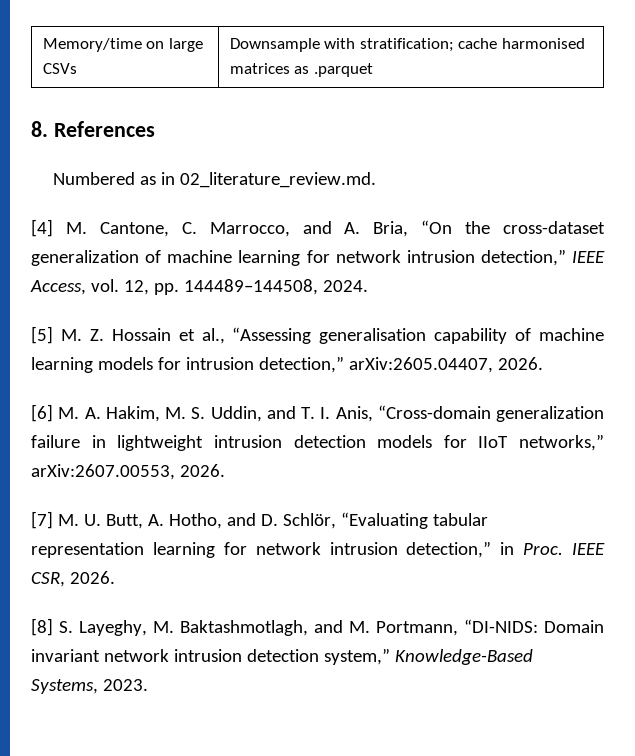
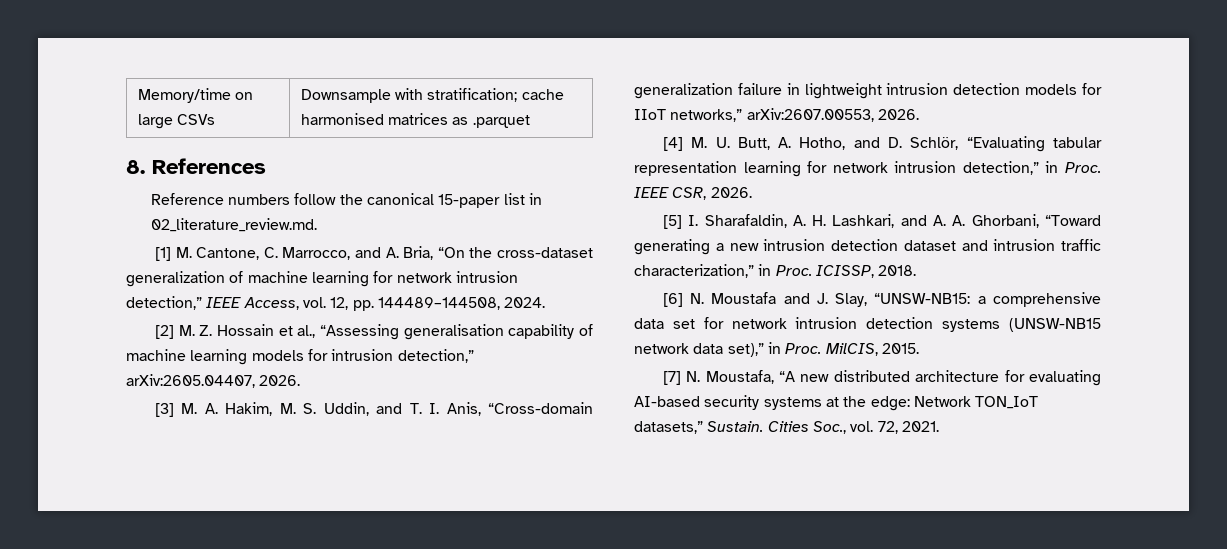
- Numbered as in 02_literature_review.md.
+ Reference numbers follow the canonical 15-paper list in 02_literature_review.md.
- [4] M. Cantone, C. Marrocco, and A. Bria, “On the cross-dataset generalization of machine learning for network intrusion detection,” IEEE Access, vol. 12, pp. 144489–144508, 2024.
+ [1] M. Cantone, C. Marrocco, and A. Bria, “On the cross-dataset generalization of machine learning for network intrusion detection,” IEEE Access, vol. 12, pp. 144489–144508, 2024.
- [5] M. Z. Hossain et al., “Assessing generalisation capability of machine learning models for intrusion detection,” arXiv:2605.04407, 2026.
+ [2] M. Z. Hossain et al., “Assessing generalisation capability of machine learning models for intrusion detection,” arXiv:2605.04407, 2026.
- [6] M. A. Hakim, M. S. Uddin, and T. I. Anis, “Cross-domain generalization failure in lightweight intrusion detection models for IIoT networks,” arXiv:2607.00553, 2026.
+ [3] M. A. Hakim, M. S. Uddin, and T. I. Anis, “Cross-domain generalization failure in lightweight intrusion detection models for IIoT networks,” arXiv:2607.00553, 2026.
- [7] M. U. Butt, A. Hotho, and D. Schlör, “Evaluating tabular representation learning for network intrusion detection,” in Proc.
+ [4] M. U. Butt, A. Hotho, and D. Schlör, “Evaluating tabular representation learning for network intrusion detection,” in Proc.
- [8] S. Layeghy, M. Baktashmotlagh, and M. Portmann, “DI-NIDS: Domain invariant network intrusion detection system,” Knowledge-Based Systems, 2023.
+ [5] I. Sharafaldin, A. H. Lashkari, and A. A. Ghorbani, “Toward generating a new intrusion detection dataset and intrusion traffic characterization,” in Proc. ICISSP, 2018.
+ [6] N. Moustafa and J. Slay, “UNSW-NB15: a comprehensive data set for network intrusion detection systems (UNSW-NB15 network data set),” in Proc. MilCIS, 2015.
+ [7] N. Moustafa, “A new distributed architecture for evaluating AI-based security systems at the edge: Network TON_IoT datasets,” Sustain. Cities Soc., vol. 72, 2021.

